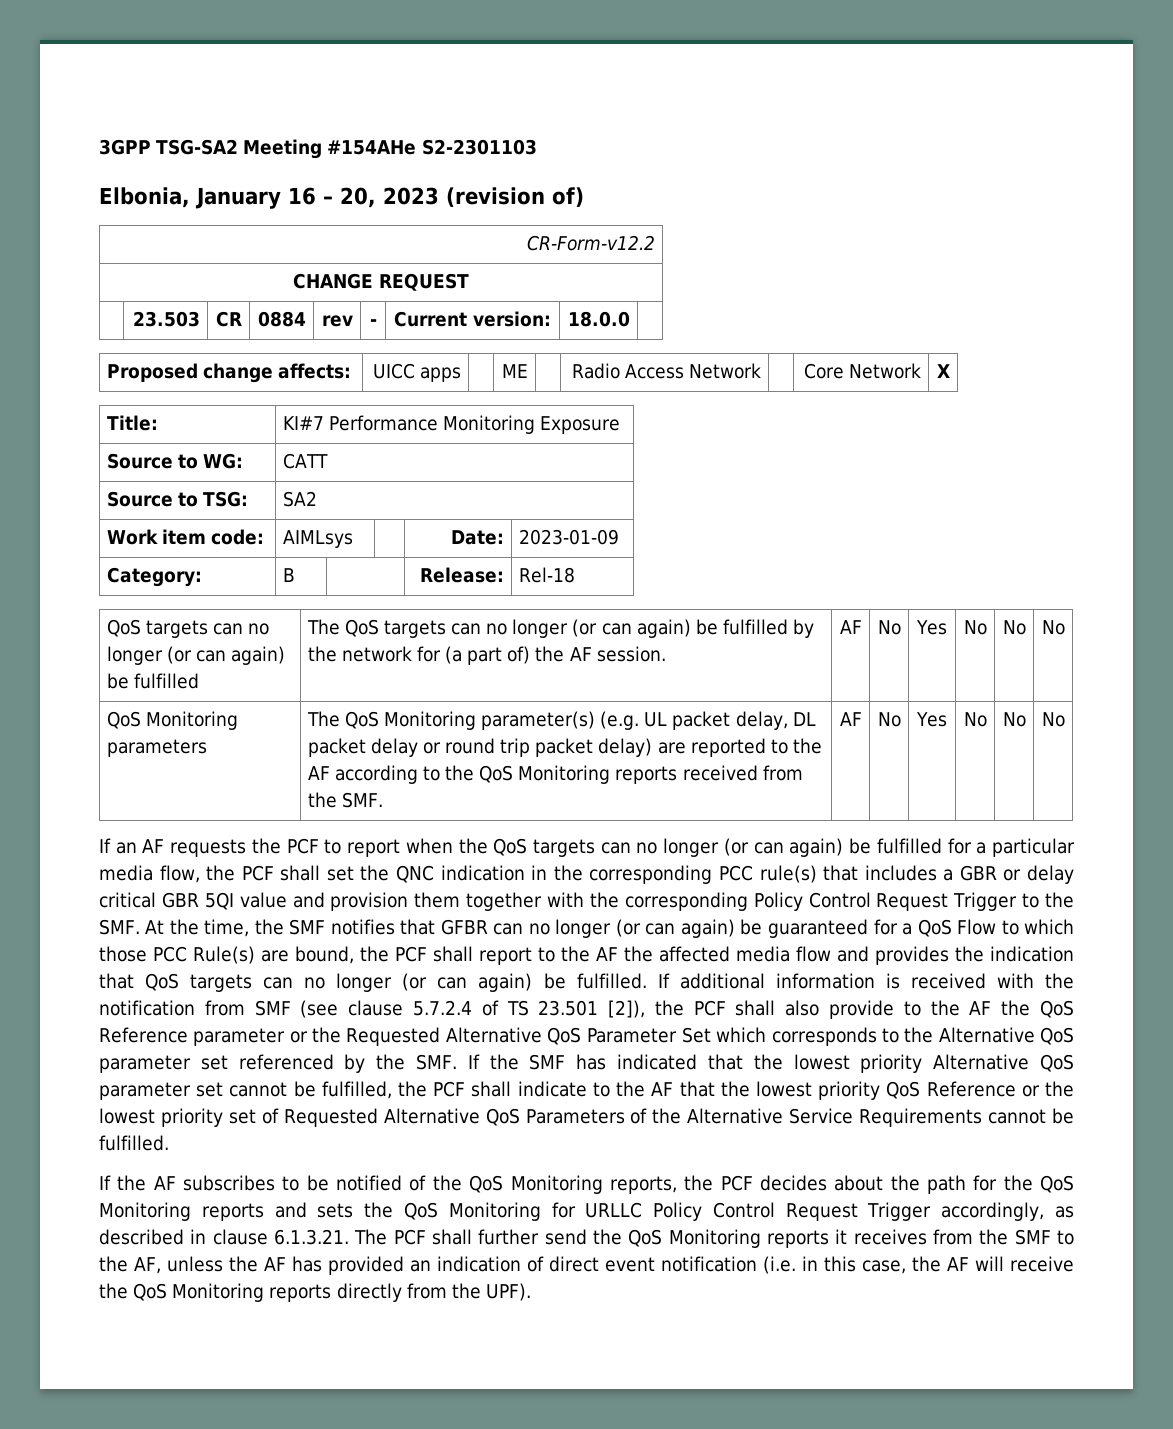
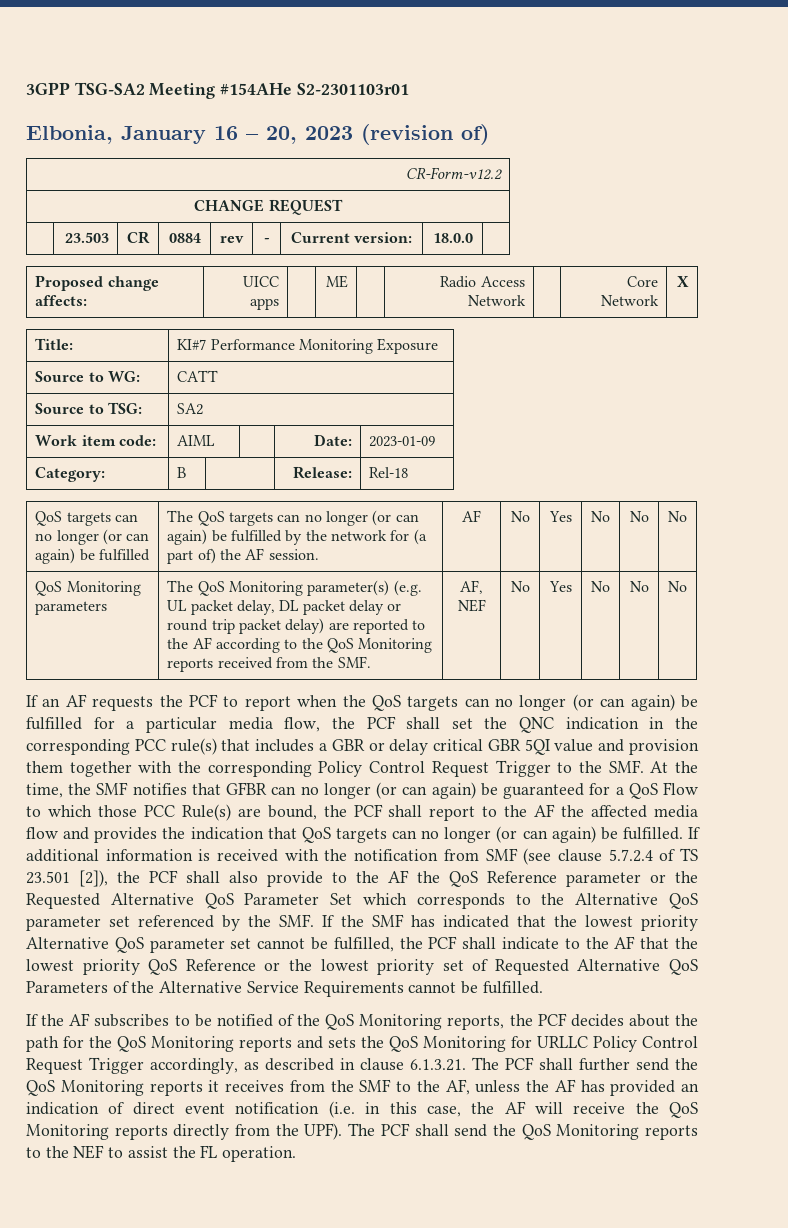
- 3GPP TSG-SA2 Meeting #154AHe S2-2301103
+ 3GPP TSG-SA2 Meeting #154AHe S2-2301103r01
- Work item code: | AIMLsys | | Date: | 2023-01-09
+ Work item code: | AIML | | Date: | 2023-01-09
- The QoS Monitoring parameter(s) (e.g. UL packet delay, DL packet delay or round trip packet delay) are reported to the AF according to the QoS Monitoring reports received from the SMF. | AF
+ The QoS Monitoring parameter(s) (e.g. UL packet delay, DL packet delay or round trip packet delay) are reported to the AF according to the QoS Monitoring reports received from the SMF. | AF, NEF
+ The PCF shall send the QoS Monitoring reports to the NEF to assist the FL operation.

